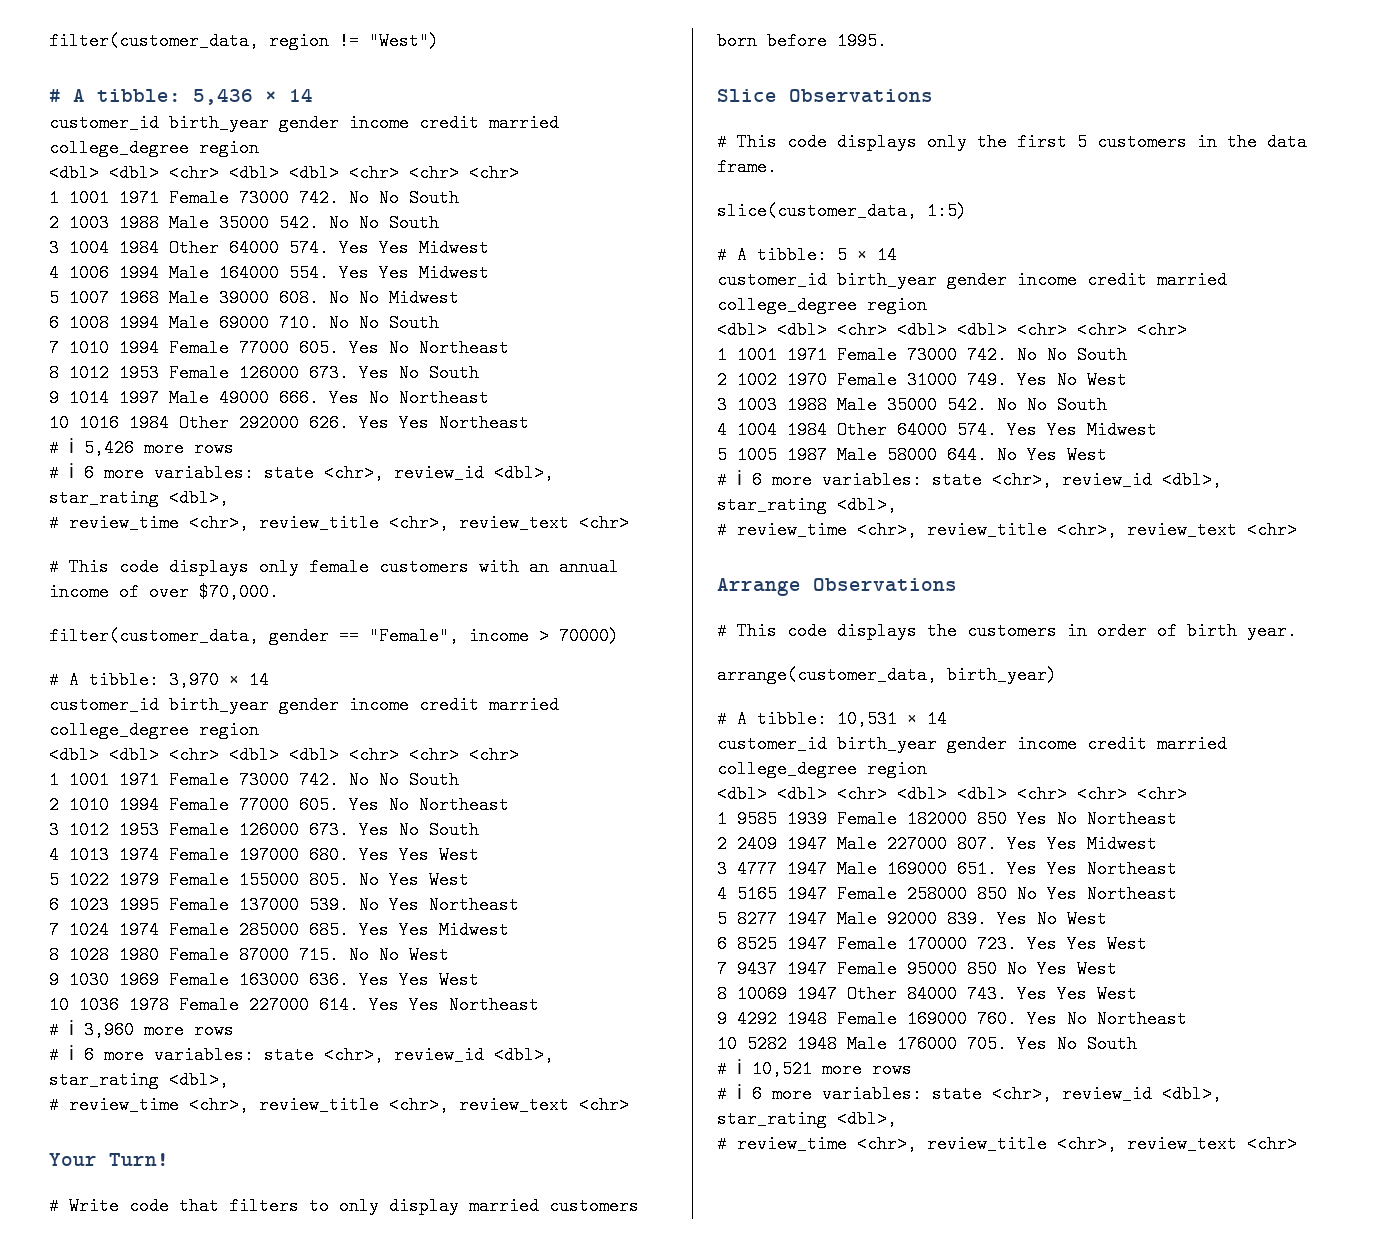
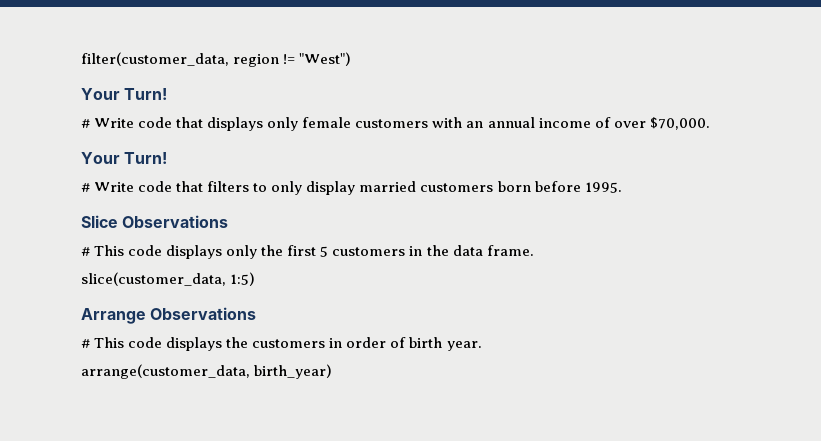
  filter(customer_data, region != "West")
- # A tibble: 5,436 × 14
- customer_id birth_year gender income credit married college_degree region
- <dbl> <dbl> <chr> <dbl> <dbl> <chr> <chr> <chr>
- 1 1001 1971 Female 73000 742. No No South
- 2 1003 1988 Male 35000 542. No No South
- 3 1004 1984 Other 64000 574. Yes Yes Midwest
- 4 1006 1994 Male 164000 554. Yes Yes Midwest
- 5 1007 1968 Male 39000 608. No No Midwest
- 6 1008 1994 Male 69000 710. No No South
- 7 1010 1994 Female 77000 605. Yes No Northeast
- 8 1012 1953 Female 126000 673. Yes No South
- 9 1014 1997 Male 49000 666. Yes No Northeast
- 10 1016 1984 Other 292000 626. Yes Yes Northeast
- # ℹ 5,426 more rows
- # ℹ 6 more variables: state <chr>, review_id <dbl>, star_rating <dbl>,
- # review_time <chr>, review_title <chr>, review_text <chr>
- # This code displays only female customers with an annual income of over $70,000.
+ Your Turn!
+ # Write code that displays only female customers with an annual income of over $70,000.
- filter(customer_data, gender == "Female", income > 70000)
- # A tibble: 3,970 × 14
- customer_id birth_year gender income credit married college_degree region
- <dbl> <dbl> <chr> <dbl> <dbl> <chr> <chr> <chr>
- 1 1001 1971 Female 73000 742. No No South
- 2 1010 1994 Female 77000 605. Yes No Northeast
- 3 1012 1953 Female 126000 673. Yes No South
- 4 1013 1974 Female 197000 680. Yes Yes West
- 5 1022 1979 Female 155000 805. No Yes West
- 6 1023 1995 Female 137000 539. No Yes Northeast
- 7 1024 1974 Female 285000 685. Yes Yes Midwest
- 8 1028 1980 Female 87000 715. No No West
- 9 1030 1969 Female 163000 636. Yes Yes West
- 10 1036 1978 Female 227000 614. Yes Yes Northeast
- # ℹ 3,960 more rows
- # ℹ 6 more variables: state <chr>, review_id <dbl>, star_rating <dbl>,
- # review_time <chr>, review_title <chr>, review_text <chr>
- # A tibble: 5 × 14
- customer_id birth_year gender income credit married college_degree region
- <dbl> <dbl> <chr> <dbl> <dbl> <chr> <chr> <chr>
- 1 1001 1971 Female 73000 742. No No South
- 2 1002 1970 Female 31000 749. Yes No West
- 3 1003 1988 Male 35000 542. No No South
- 4 1004 1984 Other 64000 574. Yes Yes Midwest
- 5 1005 1987 Male 58000 644. No Yes West
- # ℹ 6 more variables: state <chr>, review_id <dbl>, star_rating <dbl>,
- # review_time <chr>, review_title <chr>, review_text <chr>
- # A tibble: 10,531 × 14
- customer_id birth_year gender income credit married college_degree region
- <dbl> <dbl> <chr> <dbl> <dbl> <chr> <chr> <chr>
- 1 9585 1939 Female 182000 850 Yes No Northeast
- 2 2409 1947 Male 227000 807. Yes Yes Midwest
- 3 4777 1947 Male 169000 651. Yes Yes Northeast
- 4 5165 1947 Female 258000 850 No Yes Northeast
- 5 8277 1947 Male 92000 839. Yes No West
- 6 8525 1947 Female 170000 723. Yes Yes West
- 7 9437 1947 Female 95000 850 No Yes West
- 8 10069 1947 Other 84000 743. Yes Yes West
- 9 4292 1948 Female 169000 760. Yes No Northeast
- 10 5282 1948 Male 176000 705. Yes No South
- # ℹ 10,521 more rows
- # ℹ 6 more variables: state <chr>, review_id <dbl>, star_rating <dbl>,
- # review_time <chr>, review_title <chr>, review_text <chr>

